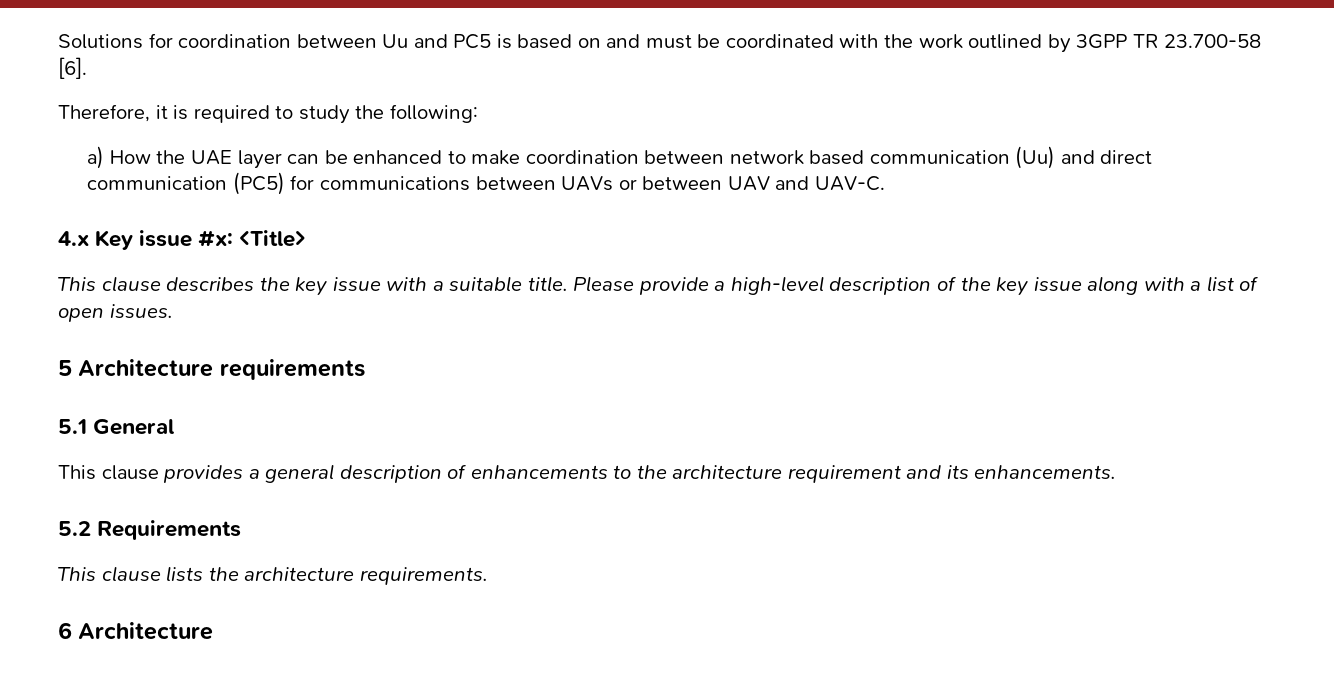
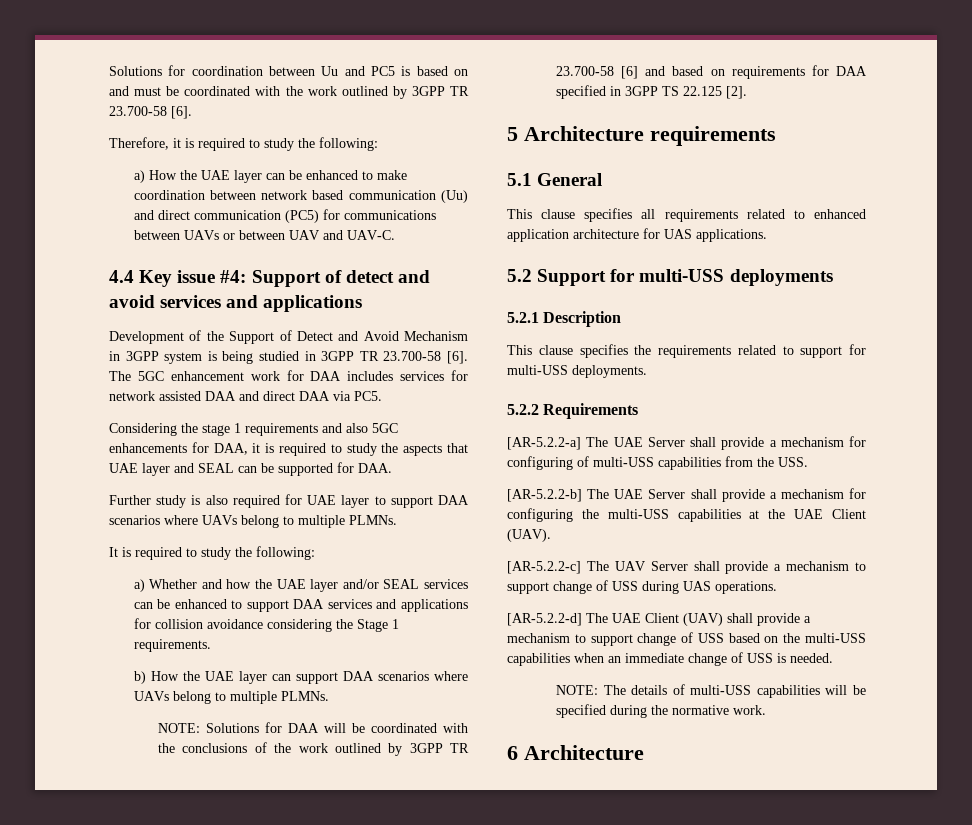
- 4.x Key issue #x: <Title>
- This clause describes the key issue with a suitable title. Please provide a high-level description of the key issue along with a list of open issues.
+ 4.4 Key issue #4: Support of detect and avoid services and applications
+ Development of the Support of Detect and Avoid Mechanism in 3GPP system is being studied in 3GPP TR 23.700-58 [6]. The 5GC enhancement work for DAA includes services for network assisted DAA and direct DAA via PC5.
+ Considering the stage 1 requirements and also 5GC enhancements for DAA, it is required to study the aspects that UAE layer and SEAL can be supported for DAA.
+ Further study is also required for UAE layer to support DAA scenarios where UAVs belong to multiple PLMNs.
+ It is required to study the following:
+ a) Whether and how the UAE layer and/or SEAL services can be enhanced to support DAA services and applications for collision avoidance considering the Stage 1 requirements.
+ b) How the UAE layer can support DAA scenarios where UAVs belong to multiple PLMNs.
+ NOTE: Solutions for DAA will be coordinated with the conclusions of the work outlined by 3GPP TR 23.700-58 [6] and based on requirements for DAA specified in 3GPP TS 22.125 [2].
- This clause provides a general description of enhancements to the architecture requirement and its enhancements.
- 5.2 Requirements
- This clause lists the architecture requirements.
+ This clause specifies all requirements related to enhanced application architecture for UAS applications.
+ 5.2 Support for multi-USS deployments
+ 5.2.1 Description
+ This clause specifies the requirements related to support for multi-USS deployments.
+ 5.2.2 Requirements
+ [AR-5.2.2-a] The UAE Server shall provide a mechanism for configuring of multi-USS capabilities from the USS.
+ [AR-5.2.2-b] The UAE Server shall provide a mechanism for configuring the multi-USS capabilities at the UAE Client (UAV).
+ [AR-5.2.2-c] The UAV Server shall provide a mechanism to support change of USS during UAS operations.
+ [AR-5.2.2-d] The UAE Client (UAV) shall provide a mechanism to support change of USS based on the multi-USS capabilities when an immediate change of USS is needed.
+ NOTE: The details of multi-USS capabilities will be specified during the normative work.

